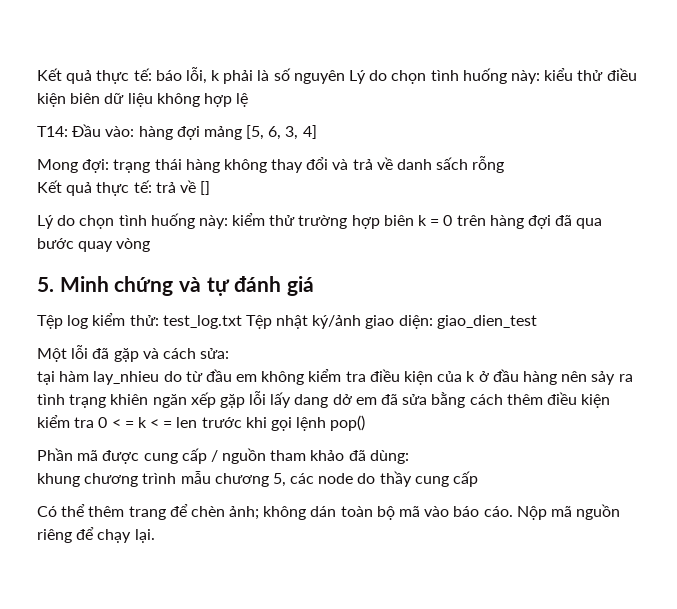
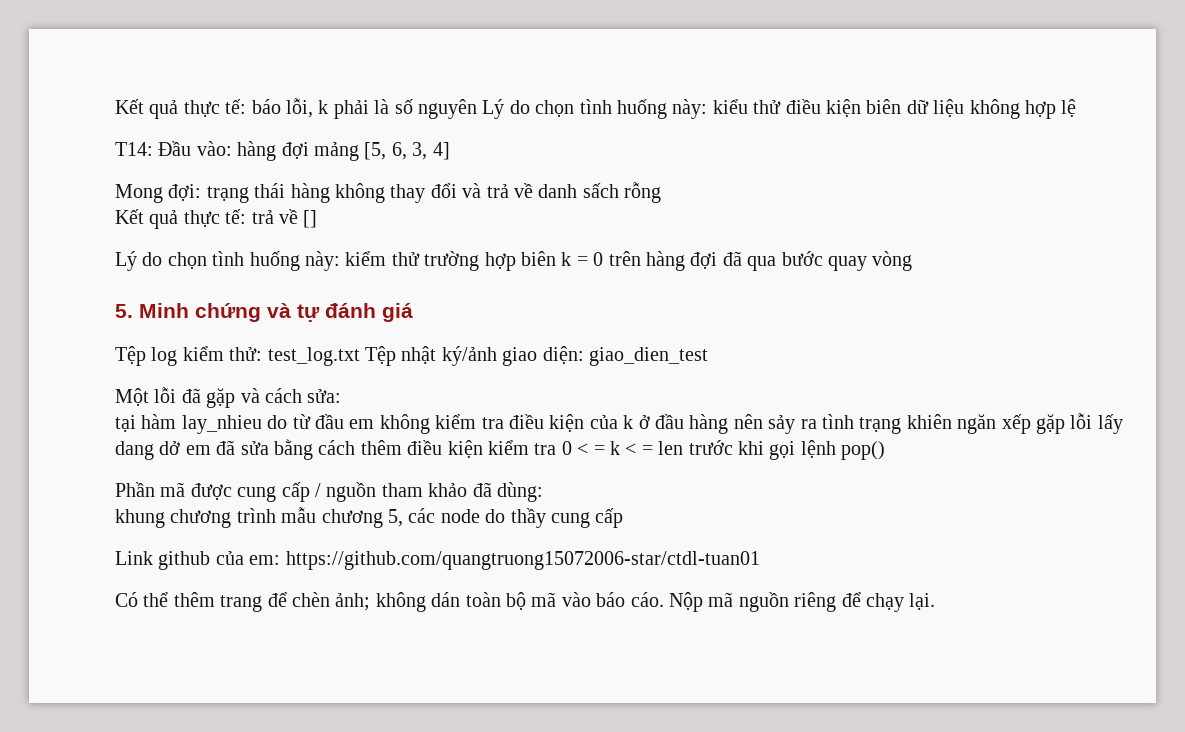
+ Link github của em: https://github.com/quangtruong15072006-star/ctdl-tuan01

